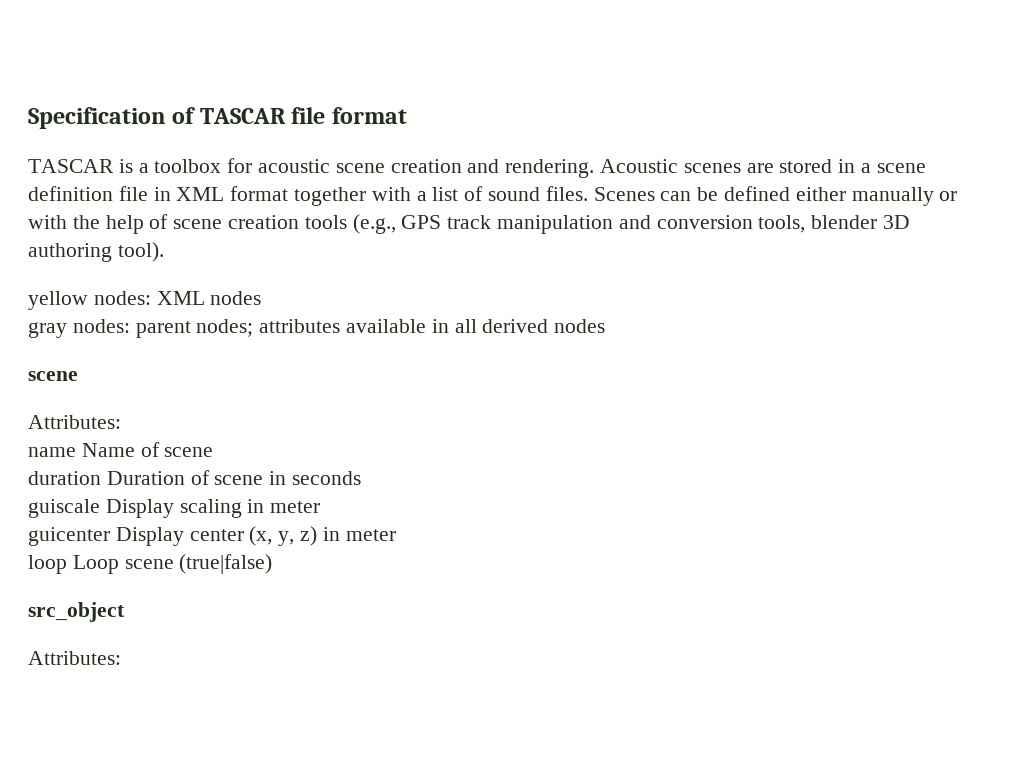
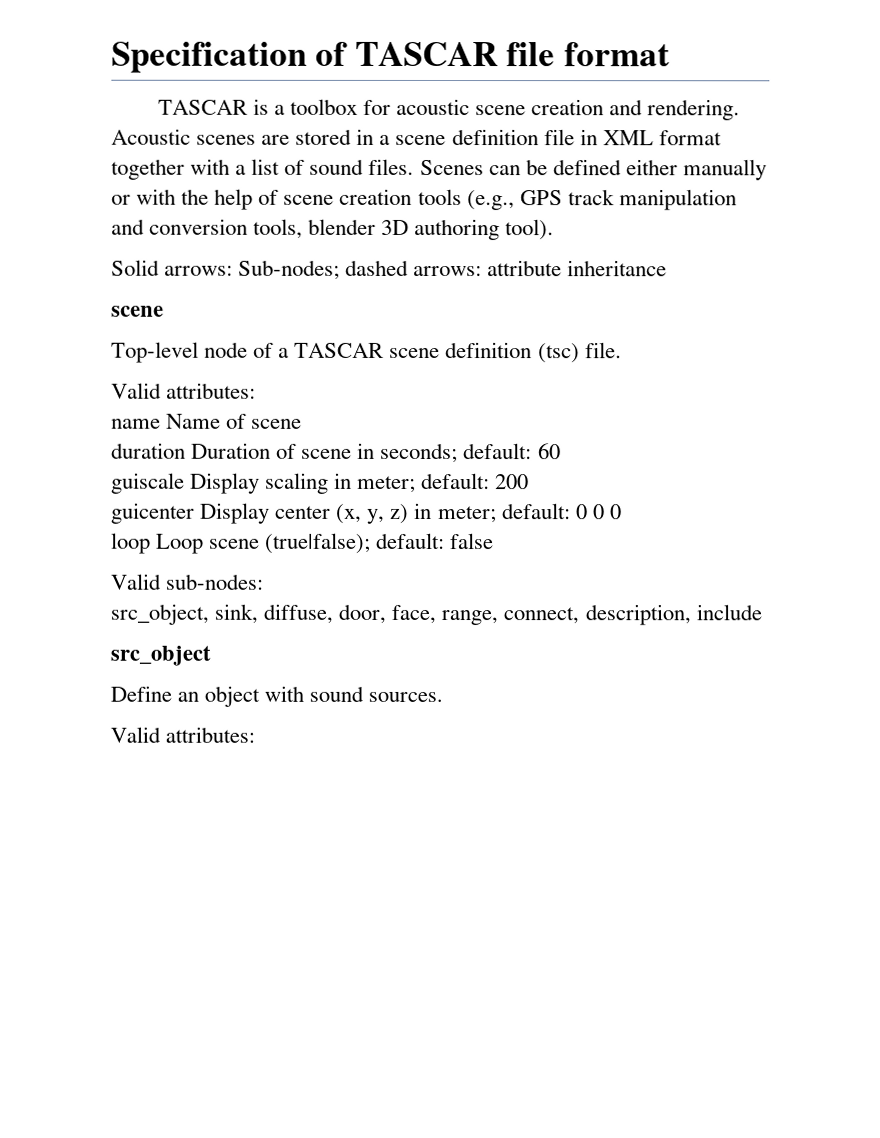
- yellow nodes: XML nodes
- gray nodes: parent nodes; attributes available in all derived nodes
+ Solid arrows: Sub-nodes; dashed arrows: attribute inheritance
  scene
- Attributes:
+ Top-level node of a TASCAR scene definition (tsc) file.
+ Valid attributes:
- duration Duration of scene in seconds
+ duration Duration of scene in seconds; default: 60
- guiscale Display scaling in meter
+ guiscale Display scaling in meter; default: 200
- guicenter Display center (x, y, z) in meter
- loop Loop scene (true|false)
+ guicenter Display center (x, y, z) in meter; default: 0 0 0
+ loop Loop scene (true|false); default: false
+ Valid sub-nodes:
+ src_object, sink, diffuse, door, face, range, connect, description, include
  src_object
- Attributes:
+ Define an object with sound sources.
+ Valid attributes:

